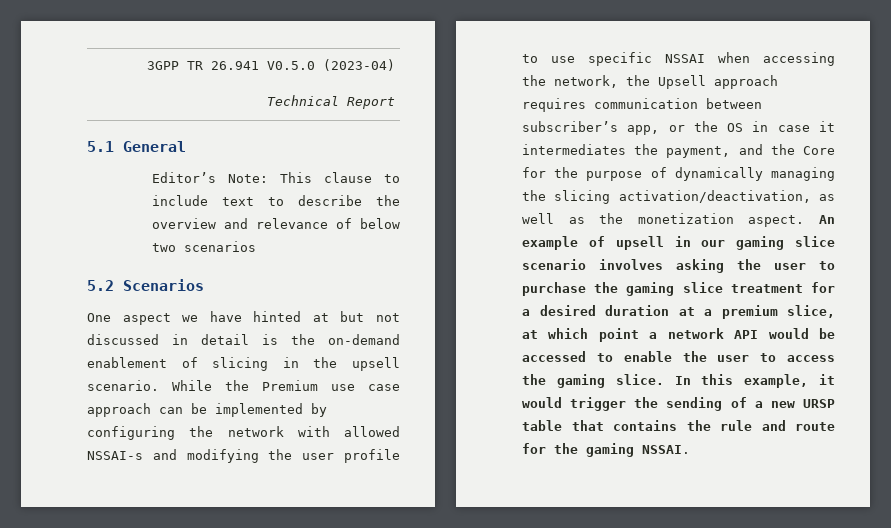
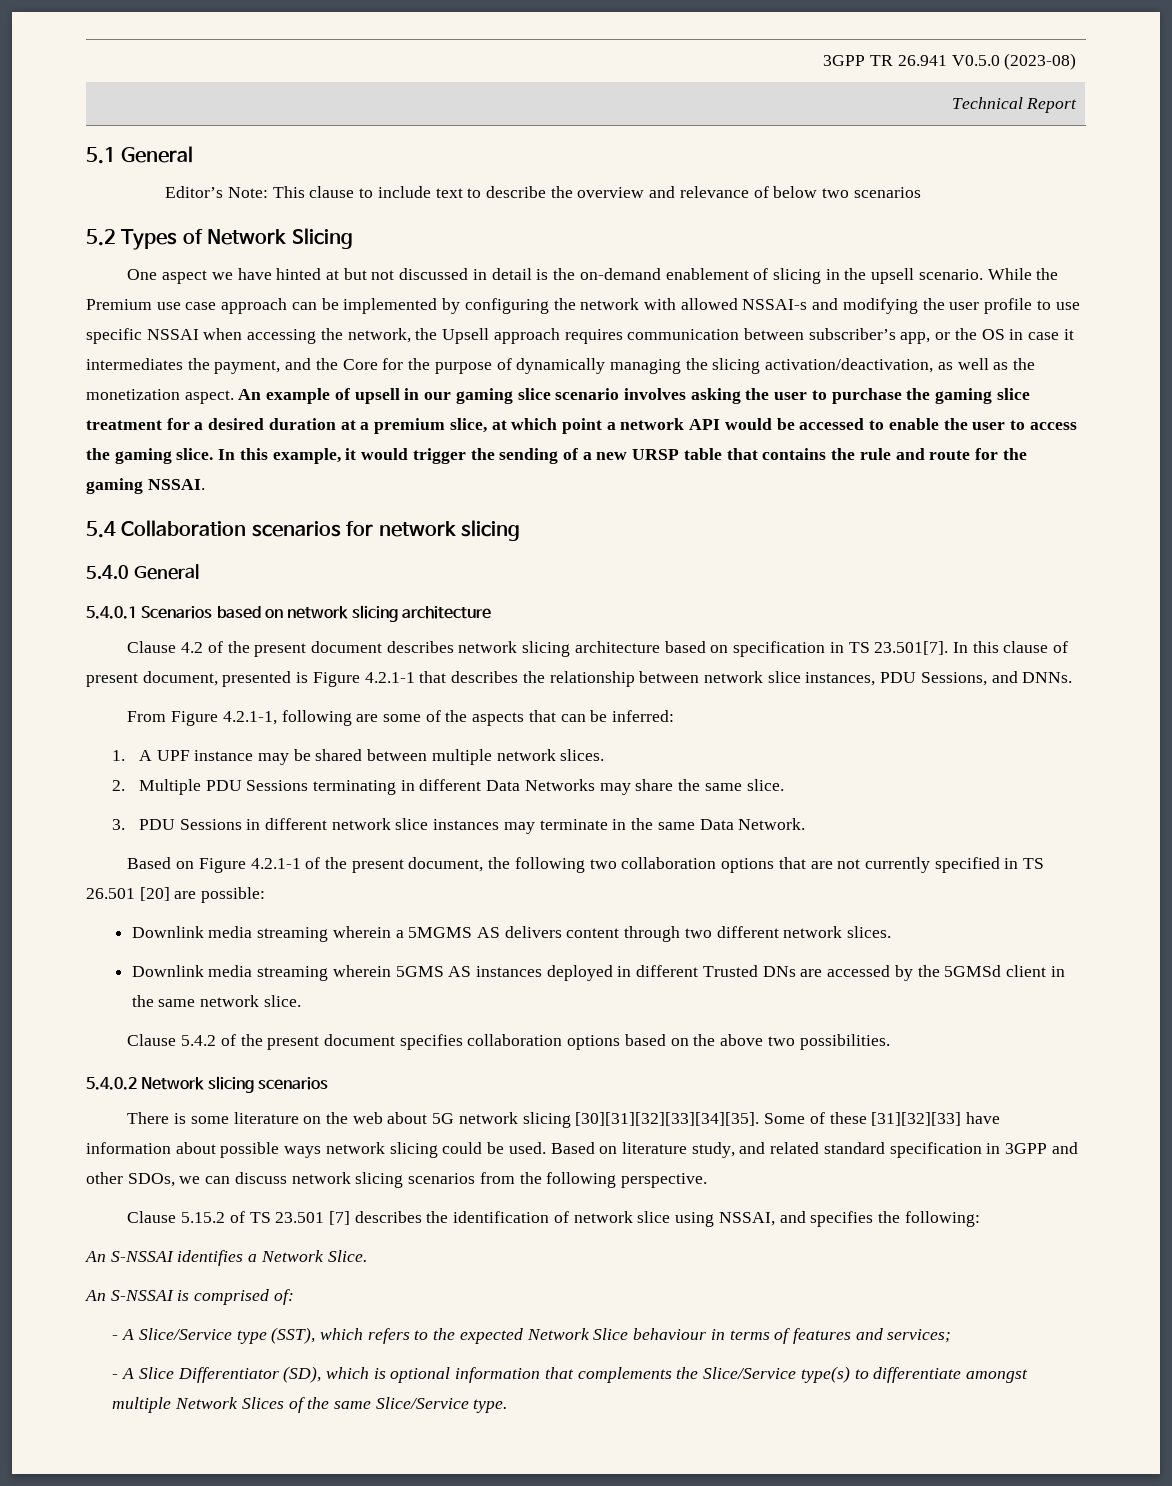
- 3GPP TR 26.941 V0.5.0 (2023-04)
+ 3GPP TR 26.941 V0.5.0 (2023-08)
- 5.2 Scenarios
+ 5.2 Types of Network Slicing
+ 5.4 Collaboration scenarios for network slicing
+ 5.4.0 General
+ 5.4.0.1 Scenarios based on network slicing architecture
+ Clause 4.2 of the present document describes network slicing architecture based on specification in TS 23.501[7]. In this clause of present document, presented is Figure 4.2.1-1 that describes the relationship between network slice instances, PDU Sessions, and DNNs.
+ From Figure 4.2.1-1, following are some of the aspects that can be inferred:
+ 1. A UPF instance may be shared between multiple network slices.
+ 2. Multiple PDU Sessions terminating in different Data Networks may share the same slice.
+ 3. PDU Sessions in different network slice instances may terminate in the same Data Network.
+ Based on Figure 4.2.1-1 of the present document, the following two collaboration options that are not currently specified in TS 26.501 [20] are possible:
+ Downlink media streaming wherein a 5MGMS AS delivers content through two different network slices.
+ Downlink media streaming wherein 5GMS AS instances deployed in different Trusted DNs are accessed by the 5GMSd client in the same network slice.
+ Clause 5.4.2 of the present document specifies collaboration options based on the above two possibilities.
+ 5.4.0.2 Network slicing scenarios
+ There is some literature on the web about 5G network slicing [30][31][32][33][34][35]. Some of these [31][32][33] have information about possible ways network slicing could be used. Based on literature study, and related standard specification in 3GPP and other SDOs, we can discuss network slicing scenarios from the following perspective.
+ Clause 5.15.2 of TS 23.501 [7] describes the identification of network slice using NSSAI, and specifies the following:
+ An S-NSSAI identifies a Network Slice.
+ An S-NSSAI is comprised of:
+ - A Slice/Service type (SST), which refers to the expected Network Slice behaviour in terms of features and services;
+ - A Slice Differentiator (SD), which is optional information that complements the Slice/Service type(s) to differentiate amongst multiple Network Slices of the same Slice/Service type.

